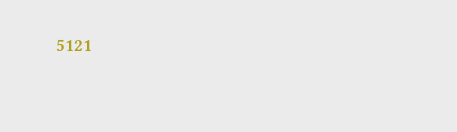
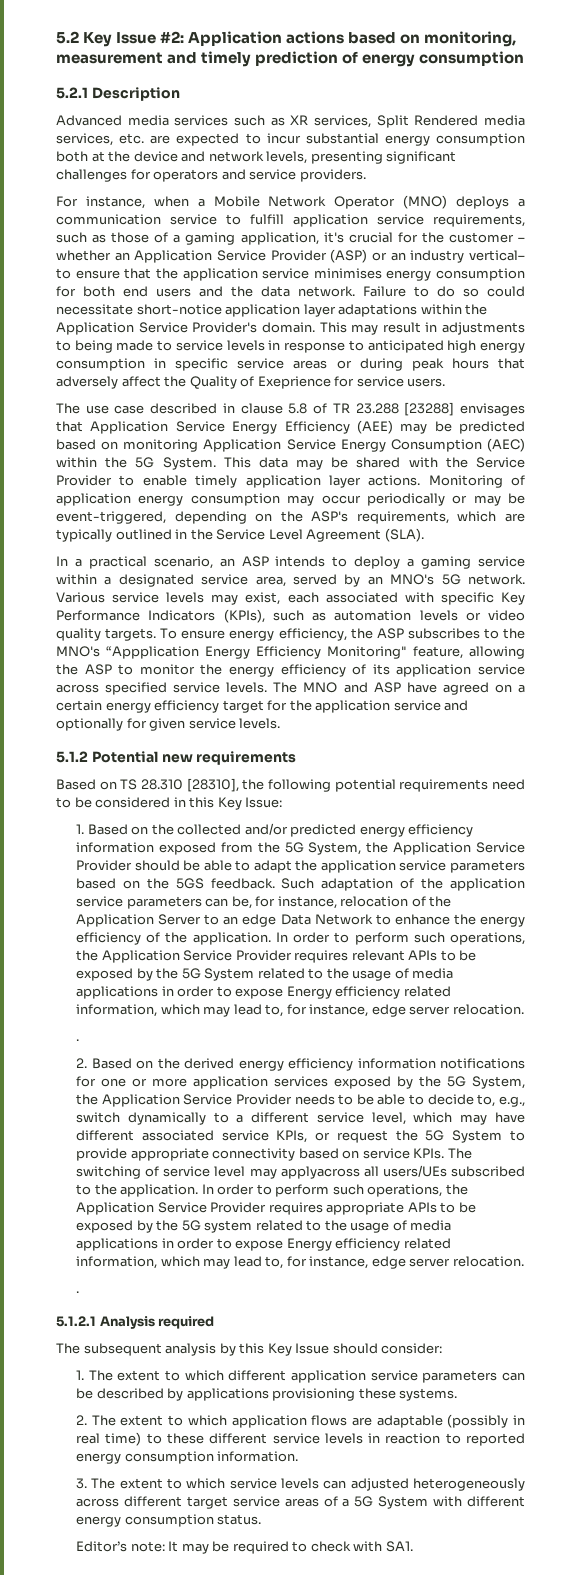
- 5121
+ 5.2 Key Issue #2: Application actions based on monitoring, measurement and timely prediction of energy consumption
+ 5.2.1 Description
+ Advanced media services such as XR services, Split Rendered media services, etc. are expected to incur substantial energy consumption both at the device and network levels, presenting significant challenges for operators and service providers.
+ For instance, when a Mobile Network Operator (MNO) deploys a communication service to fulfill application service requirements, such as those of a gaming application, it's crucial for the customer – whether an Application Service Provider (ASP) or an industry vertical– to ensure that the application service minimises energy consumption for both end users and the data network. Failure to do so could necessitate short-notice application layer adaptations within the Application Service Provider's domain. This may result in adjustments to being made to service levels in response to anticipated high energy consumption in specific service areas or during peak hours that adversely affect the Quality of Exeprience for service users.
+ The use case described in clause 5.8 of TR 23.288 [23288] envisages that Application Service Energy Efficiency (AEE) may be predicted based on monitoring Application Service Energy Consumption (AEC) within the 5G System. This data may be shared with the Service Provider to enable timely application layer actions. Monitoring of application energy consumption may occur periodically or may be event-triggered, depending on the ASP's requirements, which are typically outlined in the Service Level Agreement (SLA).
+ In a practical scenario, an ASP intends to deploy a gaming service within a designated service area, served by an MNO's 5G network. Various service levels may exist, each associated with specific Key Performance Indicators (KPIs), such as automation levels or video quality targets. To ensure energy efficiency, the ASP subscribes to the MNO's “Appplication Energy Efficiency Monitoring" feature, allowing the ASP to monitor the energy efficiency of its application service across specified service levels. The MNO and ASP have agreed on a certain energy efficiency target for the application service and optionally for given service levels.
+ 5.1.2 Potential new requirements
+ Based on TS 28.310 [28310], the following potential requirements need to be considered in this Key Issue:
+ 1. Based on the collected and/or predicted energy efficiency information exposed from the 5G System, the Application Service Provider should be able to adapt the application service parameters based on the 5GS feedback. Such adaptation of the application service parameters can be, for instance, relocation of the Application Server to an edge Data Network to enhance the energy efficiency of the application. In order to perform such operations, the Application Service Provider requires relevant APIs to be exposed by the 5G System related to the usage of media applications in order to expose Energy efficiency related information, which may lead to, for instance, edge server relocation.
+ .
+ 2. Based on the derived energy efficiency information notifications for one or more application services exposed by the 5G System, the Application Service Provider needs to be able to decide to, e.g., switch dynamically to a different service level, which may have different associated service KPIs, or request the 5G System to provide appropriate connectivity based on service KPIs. The switching of service level may applyacross all users/UEs subscribed to the application. In order to perform such operations, the Application Service Provider requires appropriate APIs to be exposed by the 5G system related to the usage of media applications in order to expose Energy efficiency related information, which may lead to, for instance, edge server relocation.
+ .
+ 5.1.2.1 Analysis required
+ The subsequent analysis by this Key Issue should consider:
+ 1. The extent to which different application service parameters can be described by applications provisioning these systems.
+ 2. The extent to which application flows are adaptable (possibly in real time) to these different service levels in reaction to reported energy consumption information.
+ 3. The extent to which service levels can adjusted heterogeneously across different target service areas of a 5G System with different energy consumption status.
+ Editor’s note: It may be required to check with SA1.

